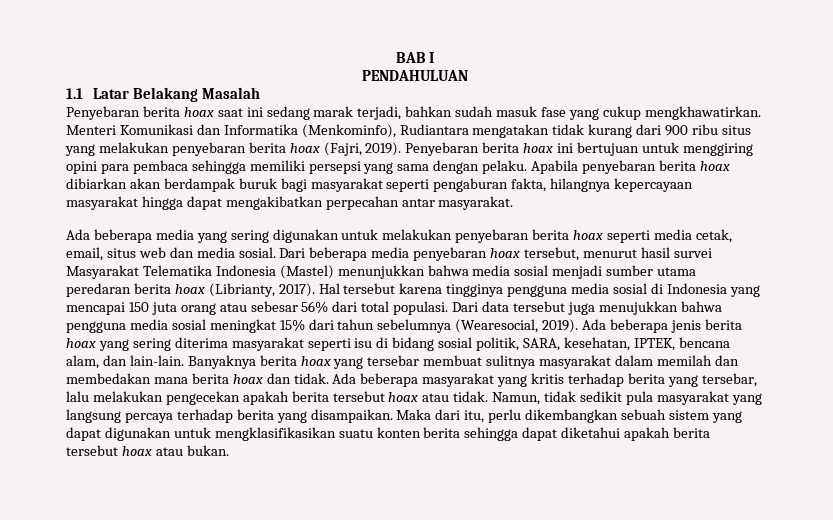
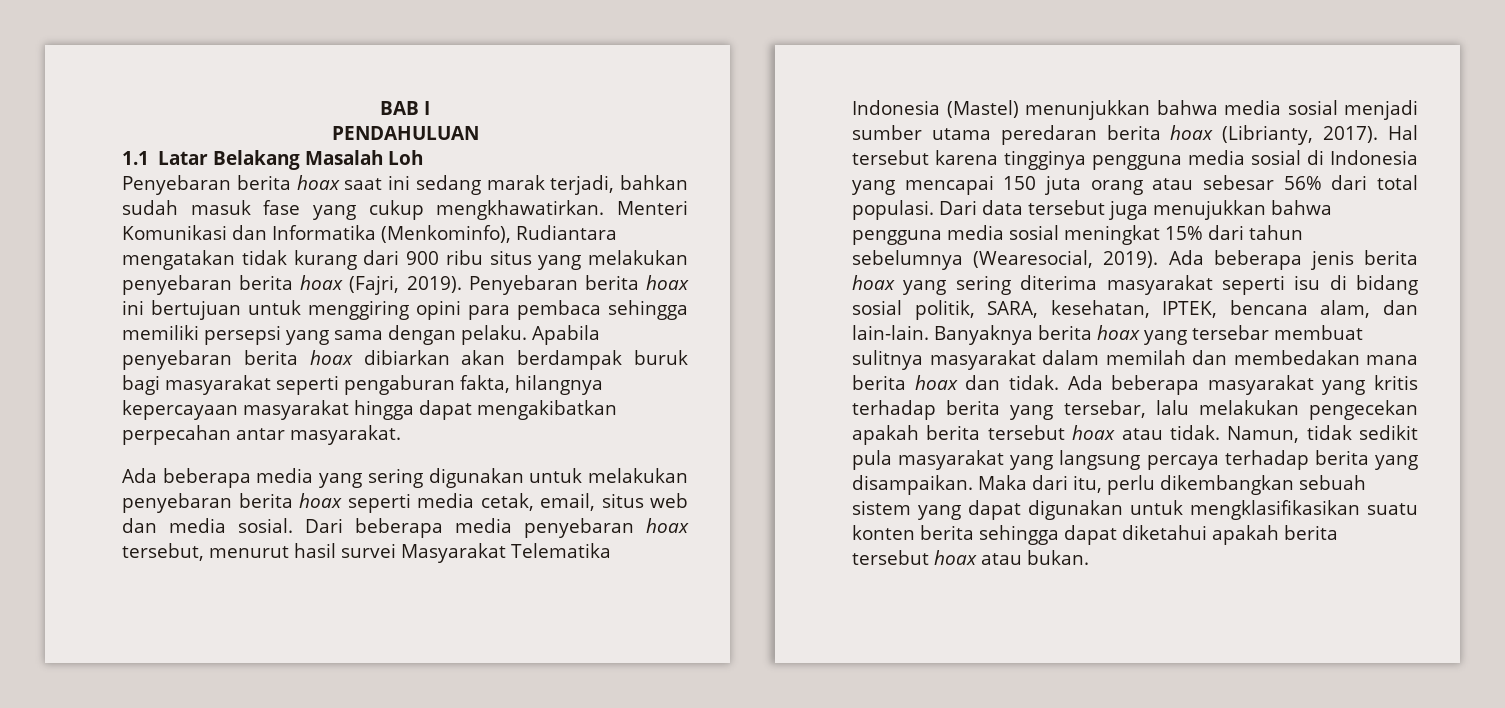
- 1.1 Latar Belakang Masalah
+ 1.1 Latar Belakang Masalah Loh

